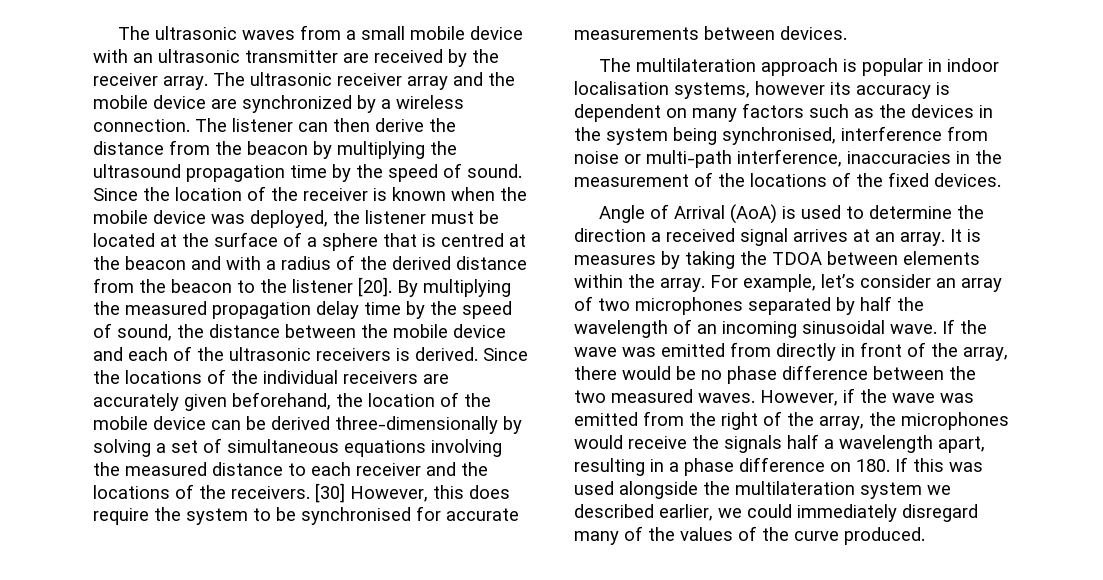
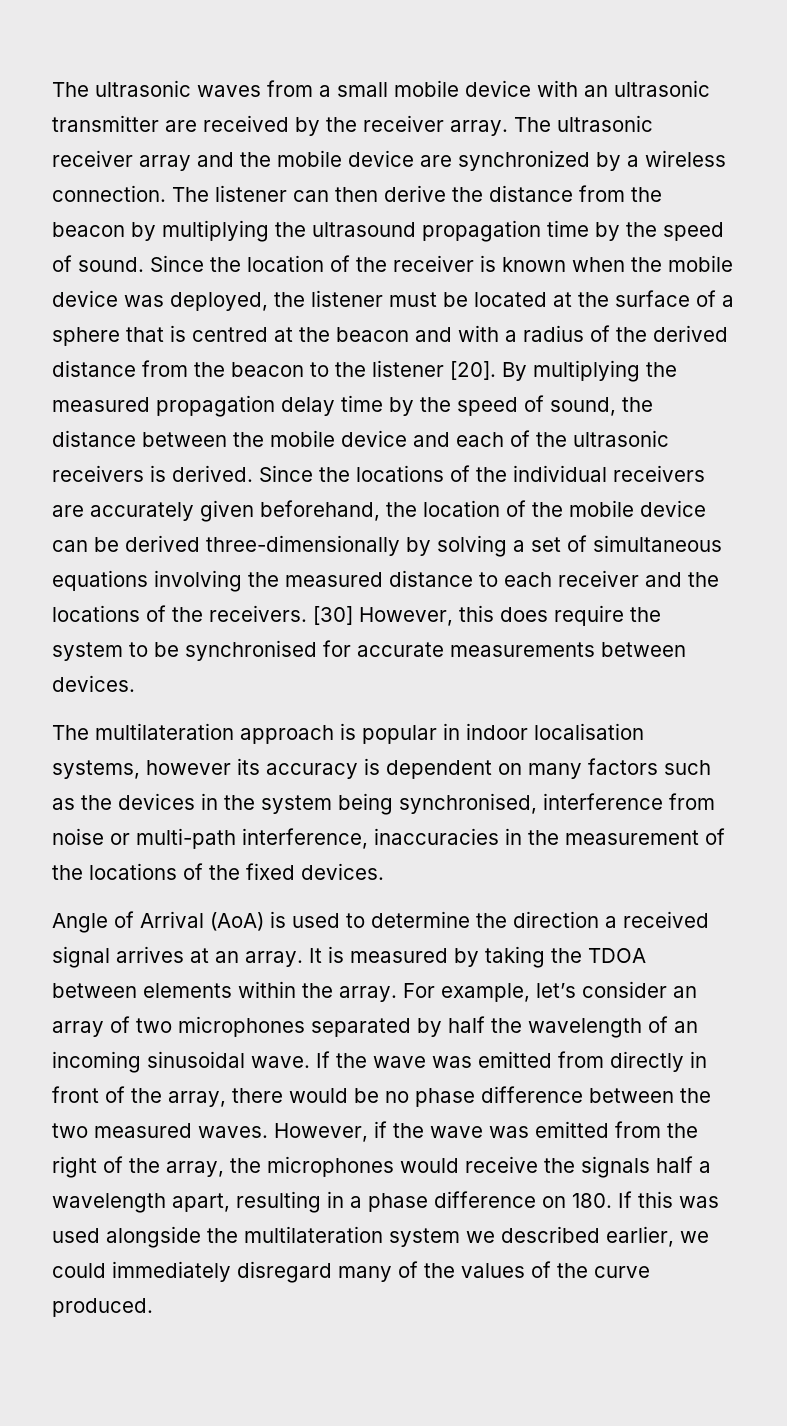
- It is measures by taking the TDOA between elements within the array.
+ It is measured by taking the TDOA between elements within the array.

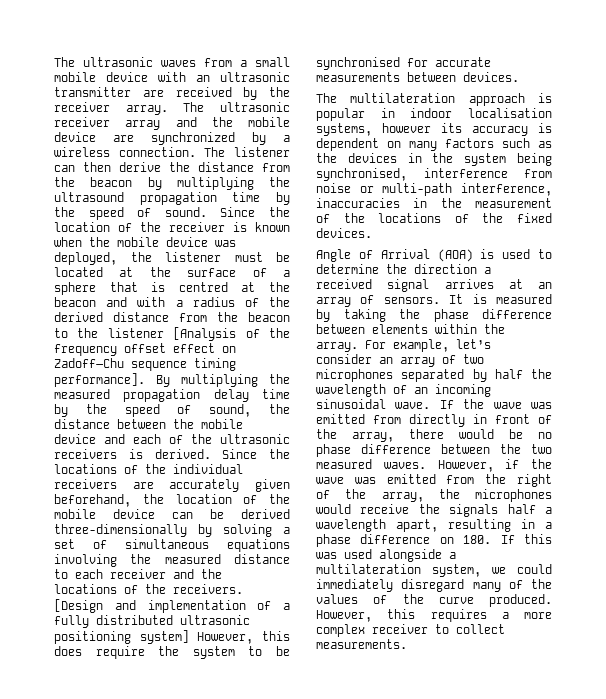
- Since the location of the receiver is known when the mobile device was deployed, the listener must be located at the surface of a sphere that is centred at the beacon and with a radius of the derived distance from the beacon to the listener [20].
+ Since the location of the receiver is known when the mobile device was deployed, the listener must be located at the surface of a sphere that is centred at the beacon and with a radius of the derived distance from the beacon to the listener [Analysis of the frequency offset effect on Zadoff–Chu sequence timing performance].
- [30] However, this does require the system to be synchronised for accurate measurements between devices.
+ [Design and implementation of a fully distributed ultrasonic positioning system] However, this does require the system to be synchronised for accurate measurements between devices.
- Angle of Arrival (AoA) is used to determine the direction a received signal arrives at an array.
+ Angle of Arrival (AOA) is used to determine the direction a received signal arrives at an array of sensors.
- It is measured by taking the TDOA between elements within the array.
+ It is measured by taking the phase difference between elements within the array.
- However, if the wave was emitted from the right of the array, the microphones would receive the signals half a wavelength apart, resulting in a phase difference on 180. If this was used alongside the multilateration system we described earlier, we could immediately disregard many of the values of the curve produced.
+ However, if the wave was emitted from the right of the array, the microphones would receive the signals half a wavelength apart, resulting in a phase difference on 180. If this was used alongside a multilateration system, we could immediately disregard many of the values of the curve produced.
+ However, this requires a more complex receiver to collect measurements.

